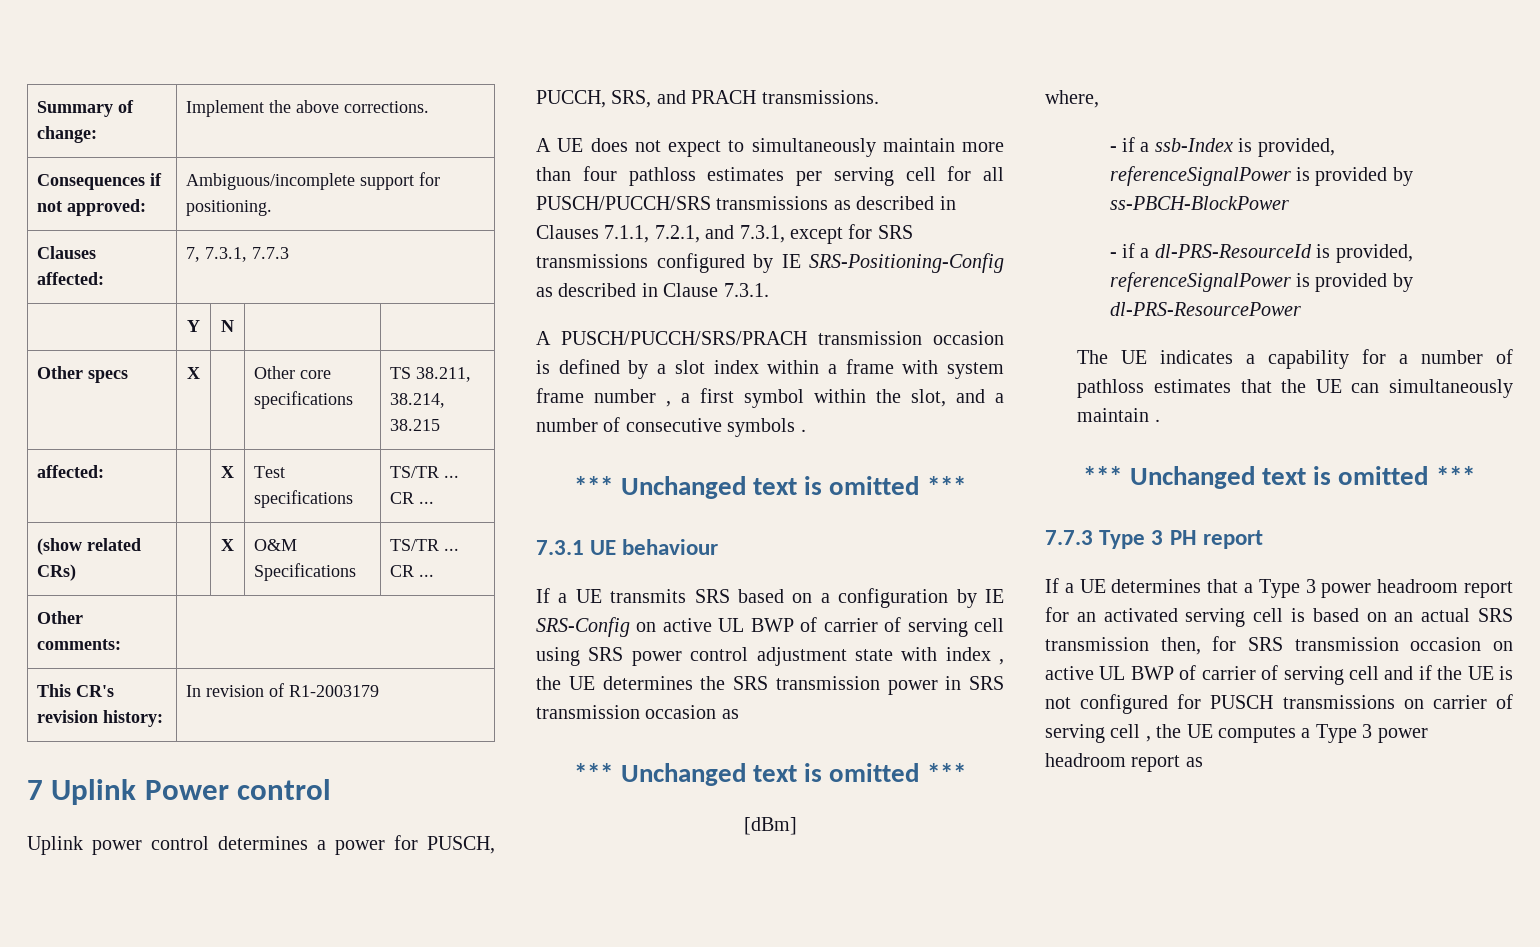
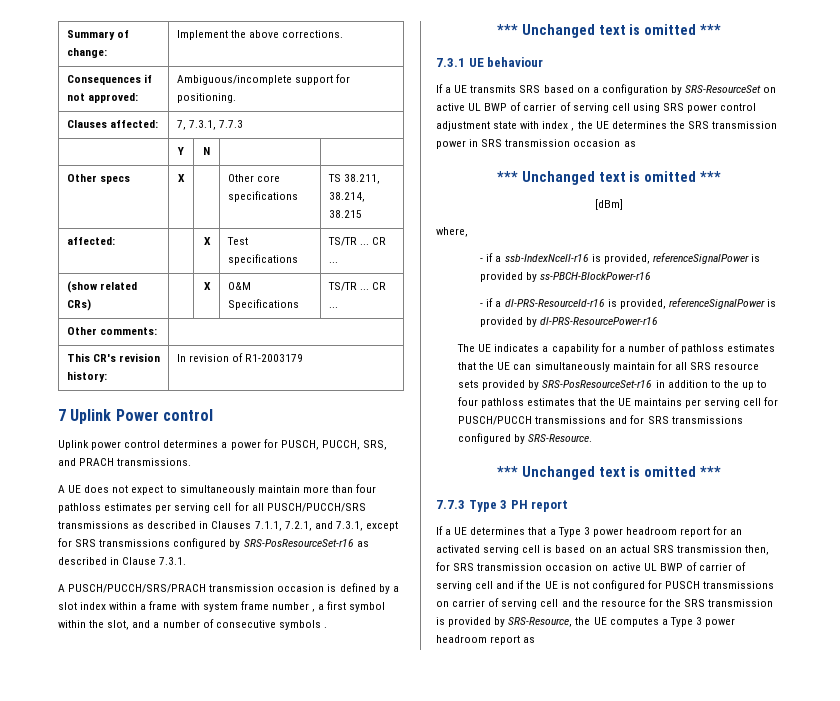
- A UE does not expect to simultaneously maintain more than four pathloss estimates per serving cell for all PUSCH/PUCCH/SRS transmissions as described in Clauses 7.1.1, 7.2.1, and 7.3.1, except for SRS transmissions configured by IE SRS-Positioning-Config as described in Clause 7.3.1.
+ A UE does not expect to simultaneously maintain more than four pathloss estimates per serving cell for all PUSCH/PUCCH/SRS transmissions as described in Clauses 7.1.1, 7.2.1, and 7.3.1, except for SRS transmissions configured by SRS-PosResourceSet-r16 as described in Clause 7.3.1.
- If a UE transmits SRS based on a configuration by IE SRS-Config on active UL BWP of carrier of serving cell using SRS power control adjustment state with index , the UE determines the SRS transmission power in SRS transmission occasion as
+ If a UE transmits SRS based on a configuration by SRS-ResourceSet on active UL BWP of carrier of serving cell using SRS power control adjustment state with index , the UE determines the SRS transmission power in SRS transmission occasion as
- - if a ssb-Index is provided, referenceSignalPower is provided by ss-PBCH-BlockPower
- - if a dl-PRS-ResourceId is provided, referenceSignalPower is provided by dl-PRS-ResourcePower
+ - if a ssb-IndexNcell-r16 is provided, referenceSignalPower is provided by ss-PBCH-BlockPower-r16
+ - if a dl-PRS-ResourceId-r16 is provided, referenceSignalPower is provided by dl-PRS-ResourcePower-r16
- The UE indicates a capability for a number of pathloss estimates that the UE can simultaneously maintain .
+ The UE indicates a capability for a number of pathloss estimates that the UE can simultaneously maintain for all SRS resource sets provided by SRS-PosResourceSet-r16 in addition to the up to four pathloss estimates that the UE maintains per serving cell for PUSCH/PUCCH transmissions and for SRS transmissions configured by SRS-Resource.
- If a UE determines that a Type 3 power headroom report for an activated serving cell is based on an actual SRS transmission then, for SRS transmission occasion on active UL BWP of carrier of serving cell and if the UE is not configured for PUSCH transmissions on carrier of serving cell , the UE computes a Type 3 power headroom report as
+ If a UE determines that a Type 3 power headroom report for an activated serving cell is based on an actual SRS transmission then, for SRS transmission occasion on active UL BWP of carrier of serving cell and if the UE is not configured for PUSCH transmissions on carrier of serving cell and the resource for the SRS transmission is provided by SRS-Resource, the UE computes a Type 3 power headroom report as

